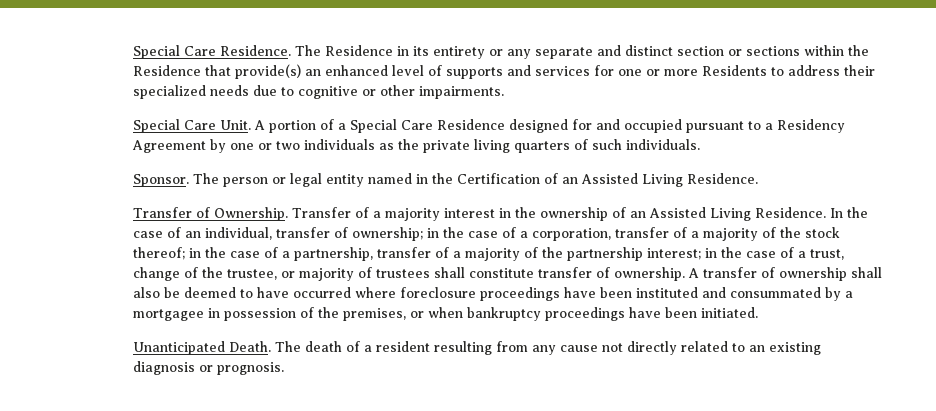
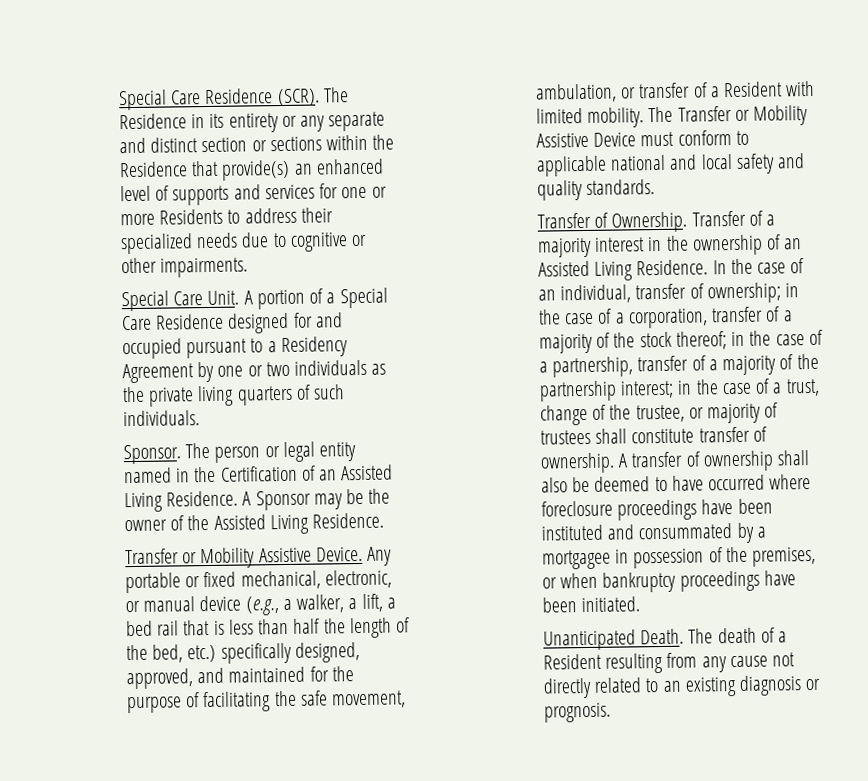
- Special Care Residence.
+ Special Care Residence (SCR).
+ A Sponsor may be the owner of the Assisted Living Residence.
+ Transfer or Mobility Assistive Device. Any portable or fixed mechanical, electronic, or manual device (e.g., a walker, a lift, a bed rail that is less than half the length of the bed, etc.) specifically designed, approved, and maintained for the purpose of facilitating the safe movement, ambulation, or transfer of a Resident with limited mobility. The Transfer or Mobility Assistive Device must conform to applicable national and local safety and quality standards.
- The death of a resident resulting from any cause not directly related to an existing diagnosis or prognosis.
+ The death of a Resident resulting from any cause not directly related to an existing diagnosis or prognosis.

